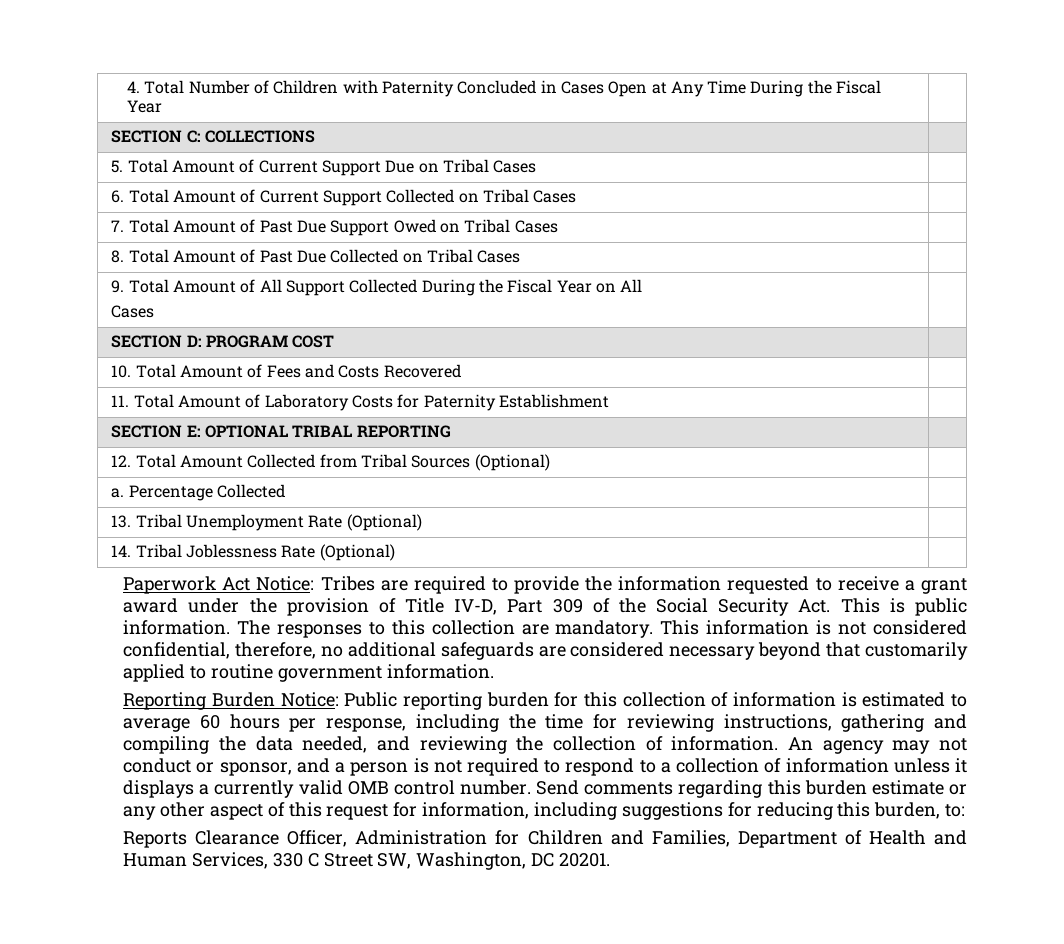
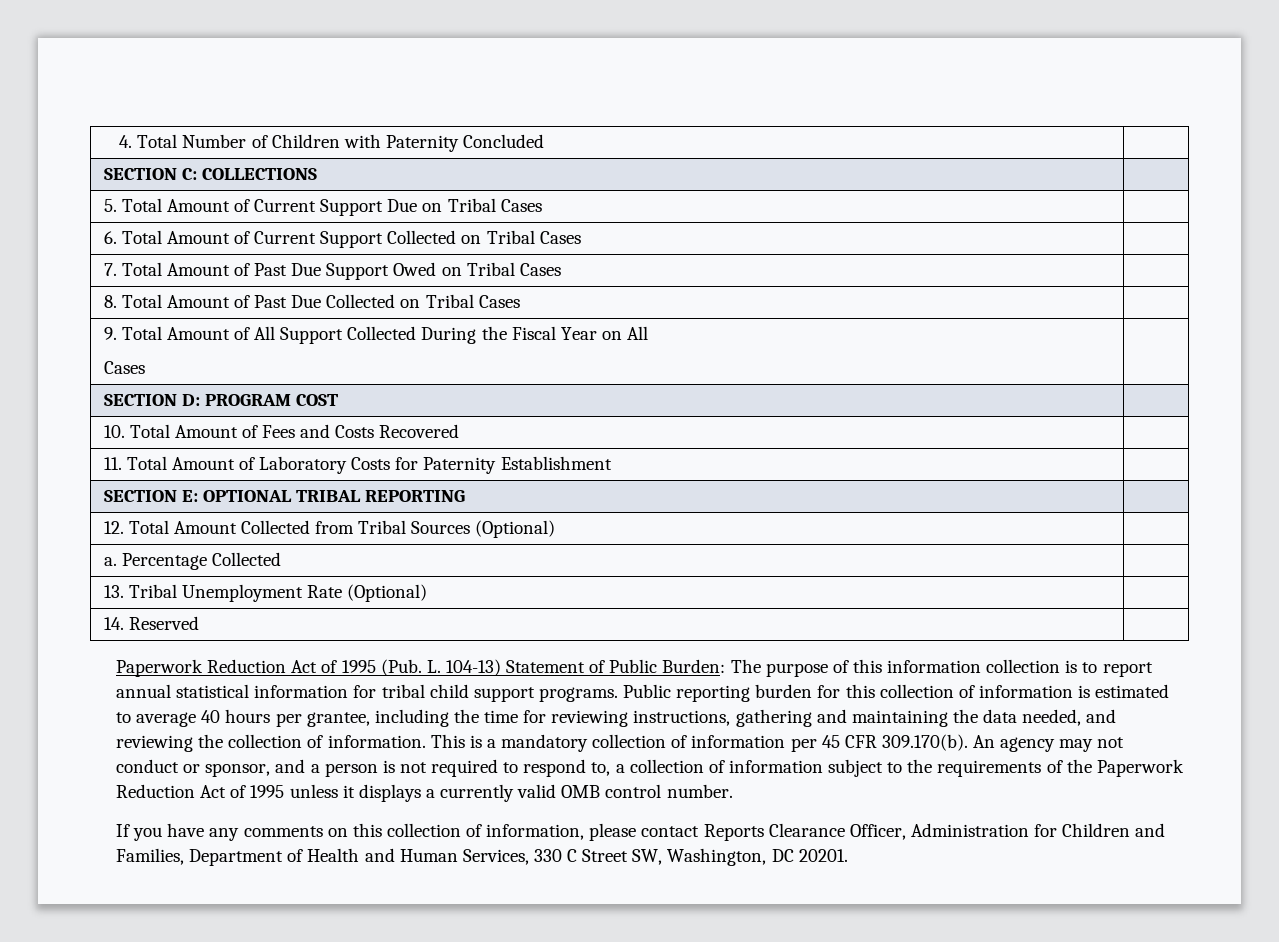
- 4. Total Number of Children with Paternity Concluded in Cases Open at Any Time During the Fiscal Year |
+ 4. Total Number of Children with Paternity Concluded |
- 14. Tribal Joblessness Rate (Optional) |
- Paperwork Act Notice: Tribes are required to provide the information requested to receive a grant award under the provision of Title IV-D, Part 309 of the Social Security Act. This is public information. The responses to this collection are mandatory. This information is not considered confidential, therefore, no additional safeguards are considered necessary beyond that customarily applied to routine government information.
- Reporting Burden Notice: Public reporting burden for this collection of information is estimated to average 60 hours per response, including the time for reviewing instructions, gathering and compiling the data needed, and reviewing the collection of information.
+ 14. Reserved |
+ Paperwork Reduction Act of 1995 (Pub. L. 104-13) Statement of Public Burden: The purpose of this information collection is to report annual statistical information for tribal child support programs. Public reporting burden for this collection of information is estimated to average 40 hours per grantee, including the time for reviewing instructions, gathering and maintaining the data needed, and reviewing the collection of information.
- An agency may not conduct or sponsor, and a person is not required to respond to a collection of information unless it displays a currently valid OMB control number. Send comments regarding this burden estimate or any other aspect of this request for information, including suggestions for reducing this burden, to:
- Reports Clearance Officer, Administration for Children and Families, Department of Health and Human Services, 330 C Street SW, Washington, DC 20201.
+ This is a mandatory collection of information per 45 CFR 309.170(b). An agency may not conduct or sponsor, and a person is not required to respond to, a collection of information subject to the requirements of the Paperwork Reduction Act of 1995 unless it displays a currently valid OMB control number.
+ If you have any comments on this collection of information, please contact Reports Clearance Officer, Administration for Children and Families, Department of Health and Human Services, 330 C Street SW, Washington, DC 20201.

